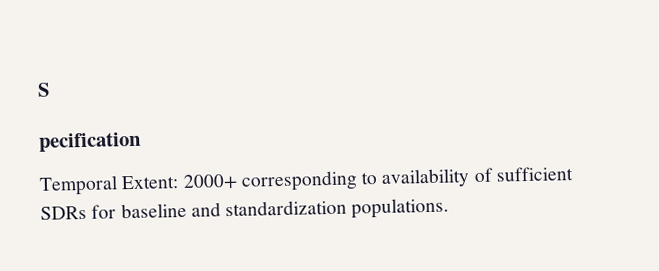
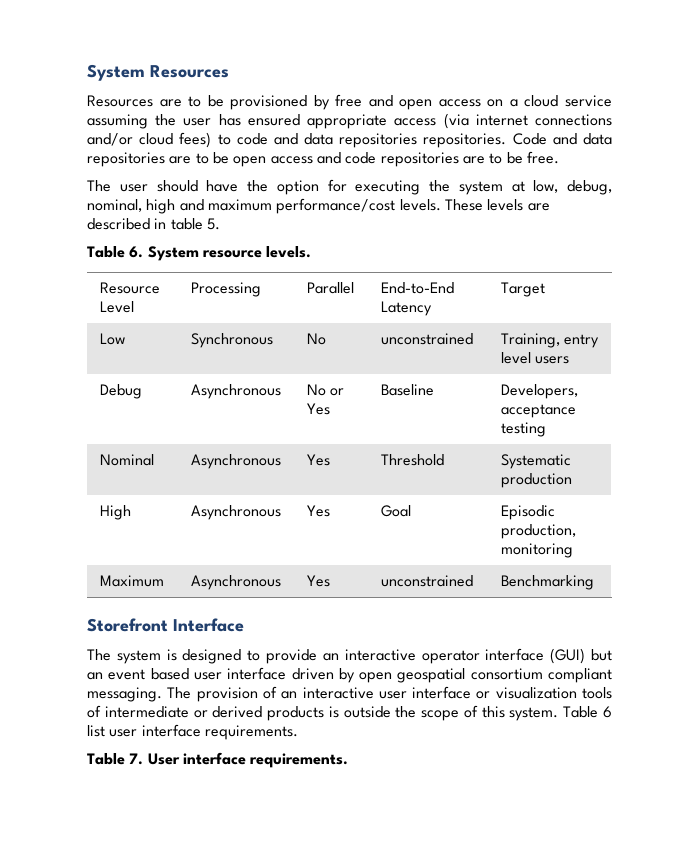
- S
- pecification
- Temporal Extent: 2000+ corresponding to availability of sufficient SDRs for baseline and standardization populations.
+ System Resources
+ Resources are to be provisioned by free and open access on a cloud service assuming the user has ensured appropriate access (via internet connections and/or cloud fees) to code and data repositories repositories. Code and data repositories are to be open access and code repositories are to be free.
+ The user should have the option for executing the system at low, debug, nominal, high and maximum performance/cost levels. These levels are described in table 5.
+ Table 6. System resource levels.
+ Resource Level | Processing | Parallel | End-to-End Latency | Target
+ Low | Synchronous | No | unconstrained | Training, entry level users
+ Debug | Asynchronous | No or Yes | Baseline | Developers, acceptance testing
+ Nominal | Asynchronous | Yes | Threshold | Systematic production
+ High | Asynchronous | Yes | Goal | Episodic production, monitoring
+ Maximum | Asynchronous | Yes | unconstrained | Benchmarking
+ Storefront Interface
+ The system is designed to provide an interactive operator interface (GUI) but an event based user interface driven by open geospatial consortium compliant messaging. The provision of an interactive user interface or visualization tools of intermediate or derived products is outside the scope of this system. Table 6 list user interface requirements.
+ Table 7. User interface requirements.

